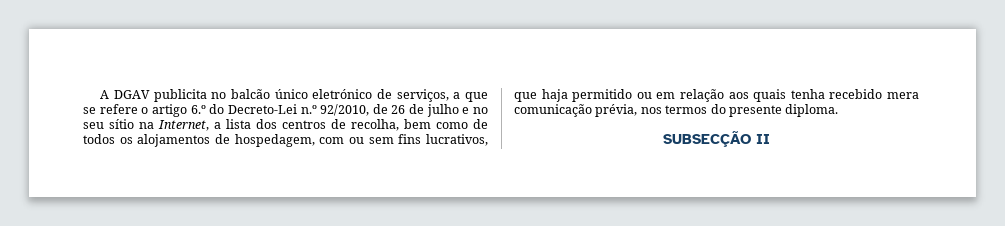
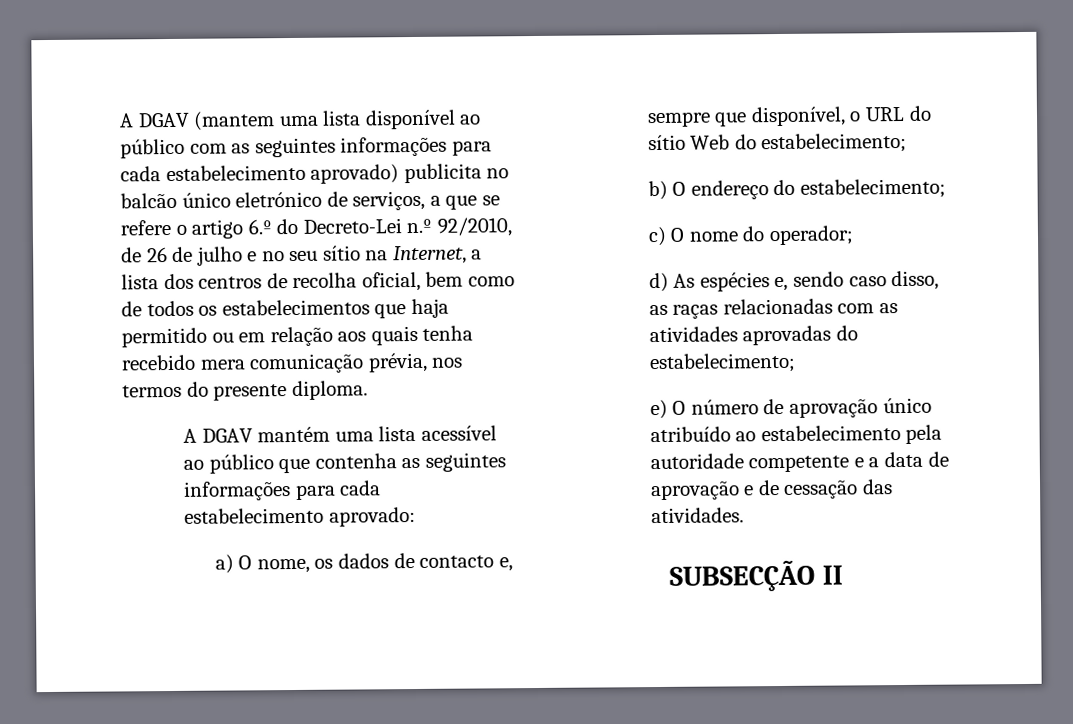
- A DGAV publicita no balcão único eletrónico de serviços, a que se refere o artigo 6.º do Decreto-Lei n.º 92/2010, de 26 de julho e no seu sítio na Internet, a lista dos centros de recolha, bem como de todos os alojamentos de hospedagem, com ou sem fins lucrativos, que haja permitido ou em relação aos quais tenha recebido mera comunicação prévia, nos termos do presente diploma.
+ A DGAV (mantem uma lista disponível ao público com as seguintes informações para cada estabelecimento aprovado) publicita no balcão único eletrónico de serviços, a que se refere o artigo 6.º do Decreto-Lei n.º 92/2010, de 26 de julho e no seu sítio na Internet, a lista dos centros de recolha oficial, bem como de todos os estabelecimentos que haja permitido ou em relação aos quais tenha recebido mera comunicação prévia, nos termos do presente diploma.
+ A DGAV mantém uma lista acessível ao público que contenha as seguintes informações para cada estabelecimento aprovado:
+ a) O nome, os dados de contacto e, sempre que disponível, o URL do sítio Web do estabelecimento;
+ b) O endereço do estabelecimento;
+ c) O nome do operador;
+ d) As espécies e, sendo caso disso, as raças relacionadas com as atividades aprovadas do estabelecimento;
+ e) O número de aprovação único atribuído ao estabelecimento pela autoridade competente e a data de aprovação e de cessação das atividades.

